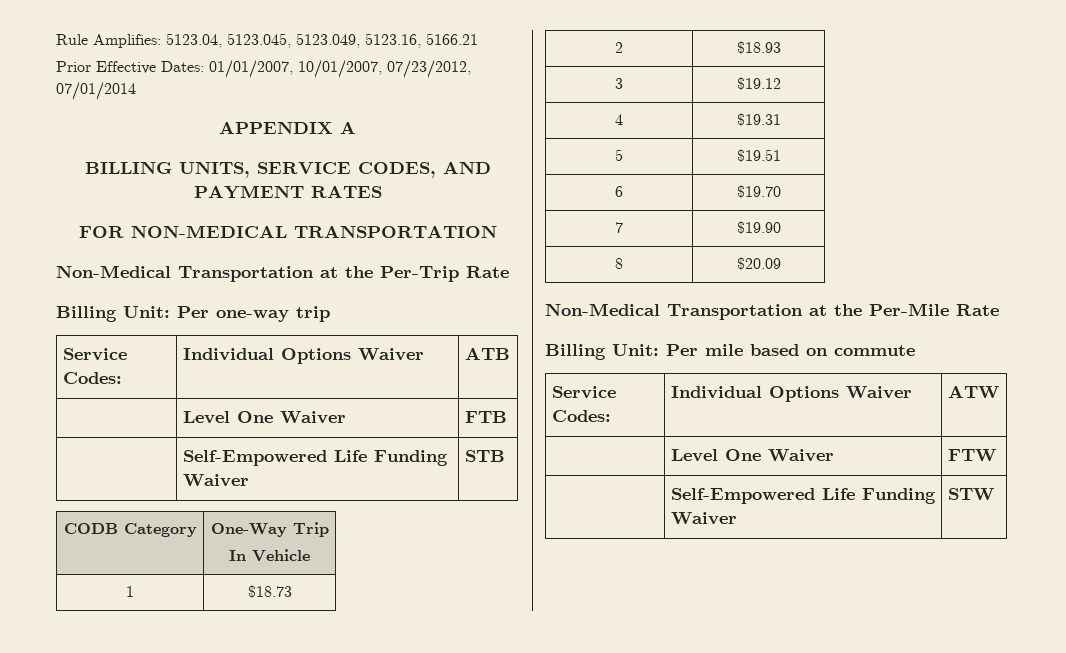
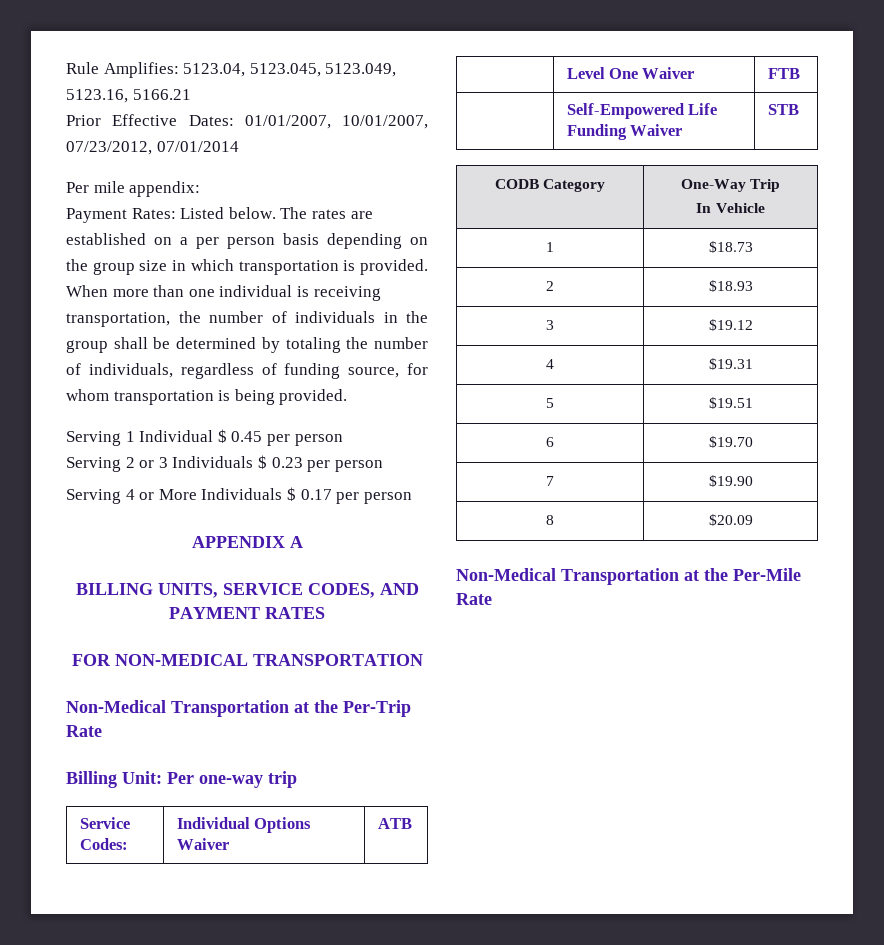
+ Per mile appendix:
+ Payment Rates: Listed below. The rates are established on a per person basis depending on the group size in which transportation is provided. When more than one individual is receiving transportation, the number of individuals in the group shall be determined by totaling the number of individuals, regardless of funding source, for whom transportation is being provided.
+ Serving 1 Individual $ 0.45 per person
+ Serving 2 or 3 Individuals $ 0.23 per person
+ Serving 4 or More Individuals $ 0.17 per person
- Billing Unit: Per mile based on commute
- Service Codes: | Individual Options Waiver | ATW
- | Level One Waiver | FTW
- | Self-Empowered Life Funding Waiver | STW

